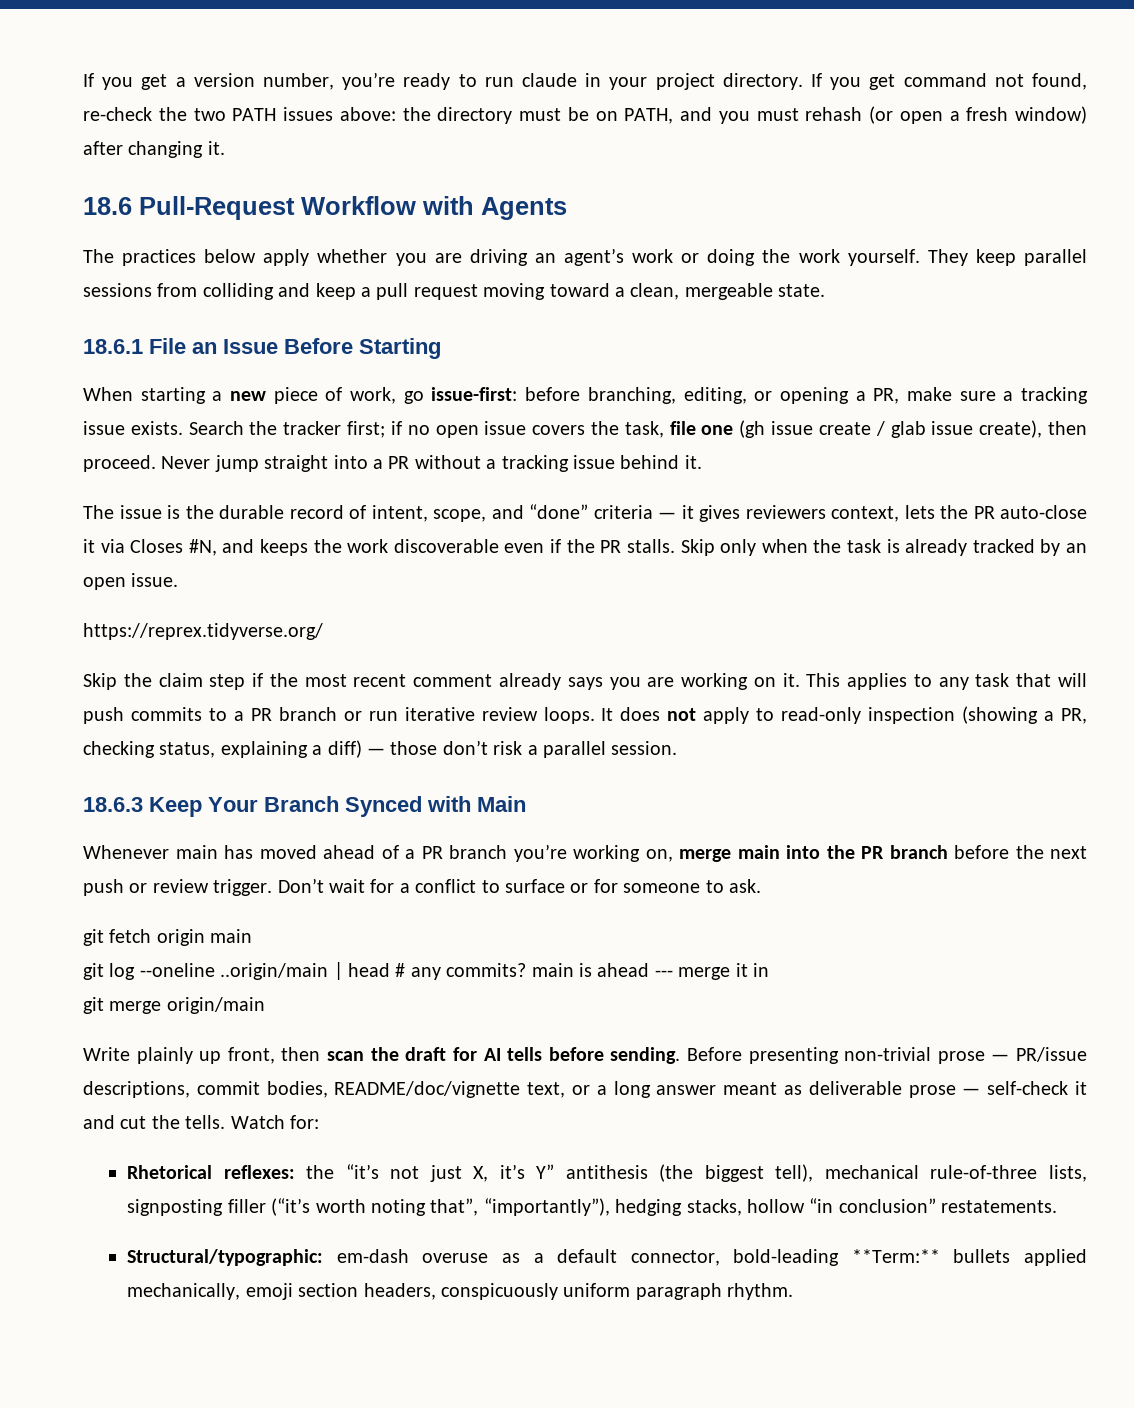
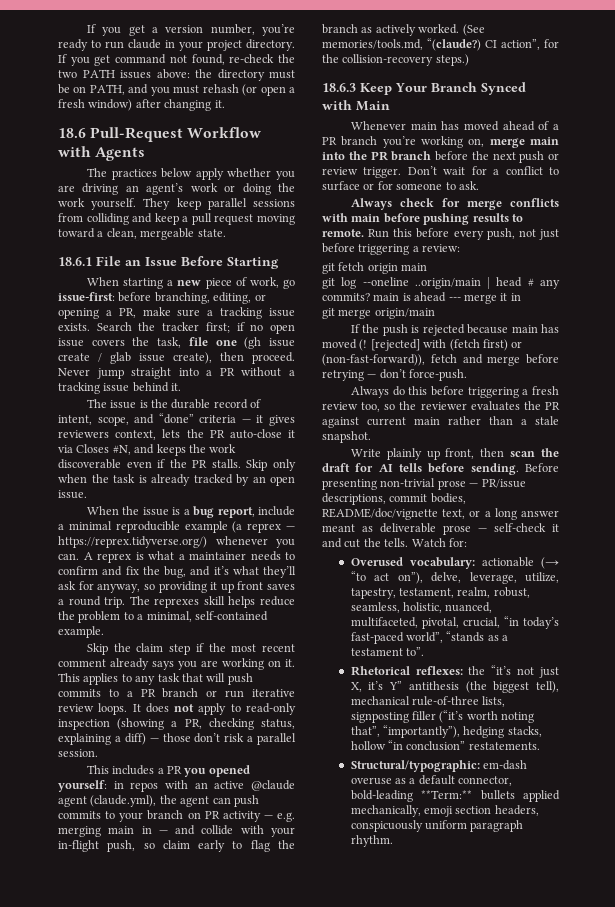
- https://reprex.tidyverse.org/
+ When the issue is a bug report, include a minimal reproducible example (a reprex — https://reprex.tidyverse.org/) whenever you can. A reprex is what a maintainer needs to confirm and fix the bug, and it’s what they’ll ask for anyway, so providing it up front saves a round trip. The reprexes skill helps reduce the problem to a minimal, self-contained example.
+ This includes a PR you opened yourself: in repos with an active @claude agent (claude.yml), the agent can push commits to your branch on PR activity — e.g. merging main in — and collide with your in-flight push, so claim early to flag the branch as actively worked. (See memories/tools.md, “(claude?) CI action”, for the collision-recovery steps.)
+ Always check for merge conflicts with main before pushing results to remote. Run this before every push, not just before triggering a review:
+ If the push is rejected because main has moved (! [rejected] with (fetch first) or (non-fast-forward)), fetch and merge before retrying — don’t force-push.
+ Always do this before triggering a fresh review too, so the reviewer evaluates the PR against current main rather than a stale snapshot.
+ Overused vocabulary: actionable (→ “to act on”), delve, leverage, utilize, tapestry, testament, realm, robust, seamless, holistic, nuanced, multifaceted, pivotal, crucial, “in today’s fast-paced world”, “stands as a testament to”.

